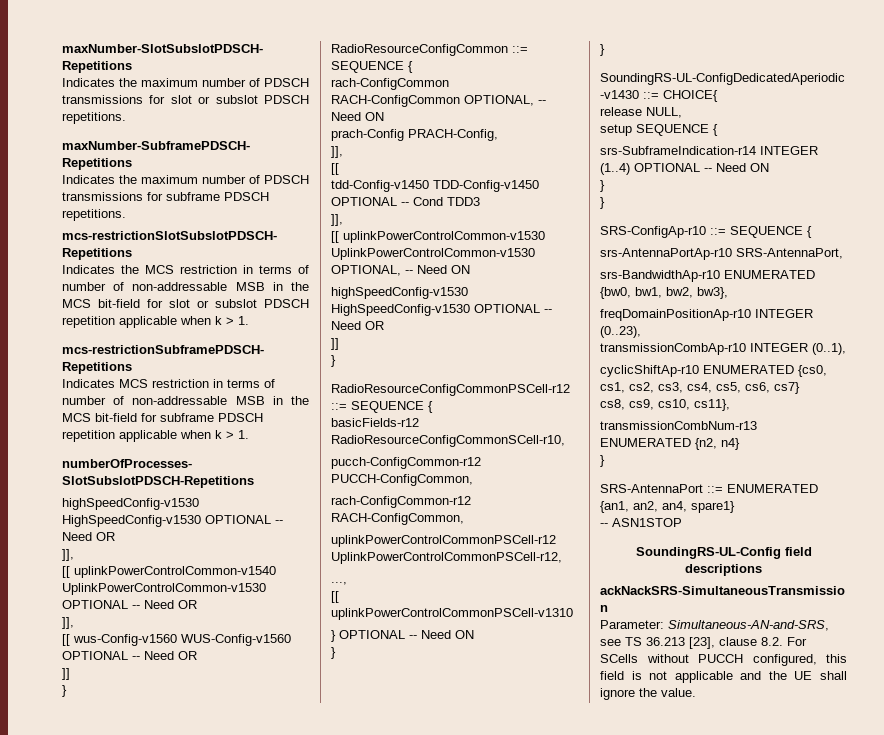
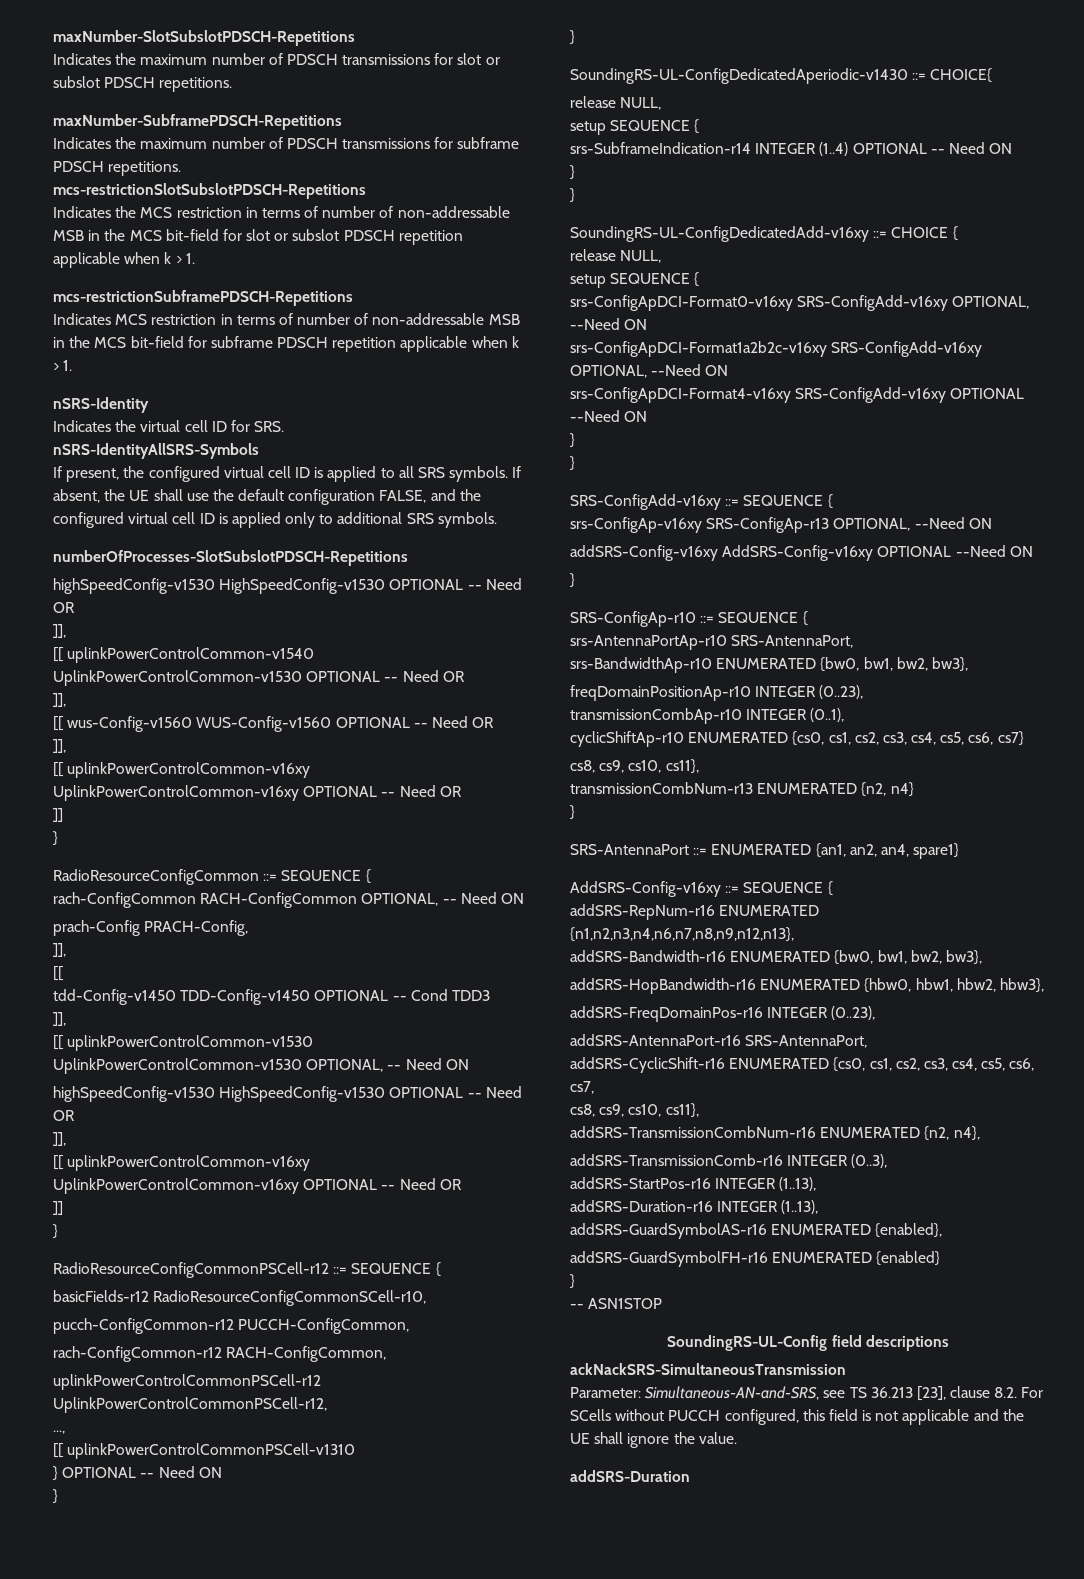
+ nSRS-Identity
+ Indicates the virtual cell ID for SRS.
+ nSRS-IdentityAllSRS-Symbols
+ If present, the configured virtual cell ID is applied to all SRS symbols. If absent, the UE shall use the default configuration FALSE, and the configured virtual cell ID is applied only to additional SRS symbols.
  [[ wus-Config-v1560 WUS-Config-v1560 OPTIONAL -- Need OR
+ ]],
+ [[ uplinkPowerControlCommon-v16xy UplinkPowerControlCommon-v16xy OPTIONAL -- Need OR
  [[ uplinkPowerControlCommon-v1530 UplinkPowerControlCommon-v1530 OPTIONAL, -- Need ON
  highSpeedConfig-v1530 HighSpeedConfig-v1530 OPTIONAL -- Need OR
+ ]],
+ [[ uplinkPowerControlCommon-v16xy UplinkPowerControlCommon-v16xy OPTIONAL -- Need OR
+ SoundingRS-UL-ConfigDedicatedAdd-v16xy ::= CHOICE {
+ release NULL,
+ setup SEQUENCE {
+ srs-ConfigApDCI-Format0-v16xy SRS-ConfigAdd-v16xy OPTIONAL, --Need ON
+ srs-ConfigApDCI-Format1a2b2c-v16xy SRS-ConfigAdd-v16xy OPTIONAL, --Need ON
+ srs-ConfigApDCI-Format4-v16xy SRS-ConfigAdd-v16xy OPTIONAL --Need ON
+ }
+ }
+ SRS-ConfigAdd-v16xy ::= SEQUENCE {
+ srs-ConfigAp-v16xy SRS-ConfigAp-r13 OPTIONAL, --Need ON
+ addSRS-Config-v16xy AddSRS-Config-v16xy OPTIONAL --Need ON
+ }
+ AddSRS-Config-v16xy ::= SEQUENCE {
+ addSRS-RepNum-r16 ENUMERATED {n1,n2,n3,n4,n6,n7,n8,n9,n12,n13},
+ addSRS-Bandwidth-r16 ENUMERATED {bw0, bw1, bw2, bw3},
+ addSRS-HopBandwidth-r16 ENUMERATED {hbw0, hbw1, hbw2, hbw3},
+ addSRS-FreqDomainPos-r16 INTEGER (0..23),
+ addSRS-AntennaPort-r16 SRS-AntennaPort,
+ addSRS-CyclicShift-r16 ENUMERATED {cs0, cs1, cs2, cs3, cs4, cs5, cs6, cs7,
+ cs8, cs9, cs10, cs11},
+ addSRS-TransmissionCombNum-r16 ENUMERATED {n2, n4},
+ addSRS-TransmissionComb-r16 INTEGER (0..3),
+ addSRS-StartPos-r16 INTEGER (1..13),
+ addSRS-Duration-r16 INTEGER (1..13),
+ addSRS-GuardSymbolAS-r16 ENUMERATED {enabled},
+ addSRS-GuardSymbolFH-r16 ENUMERATED {enabled}
+ }
+ addSRS-Duration

